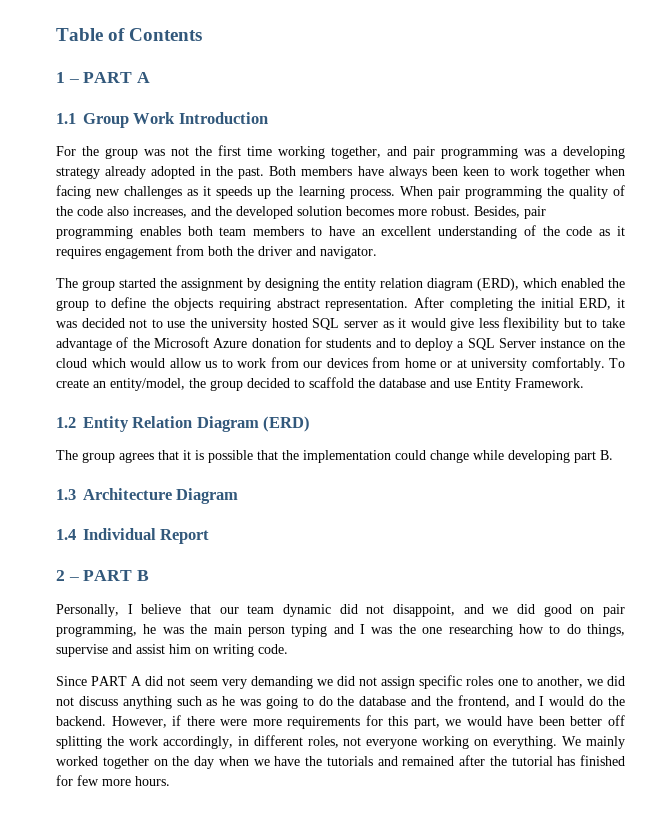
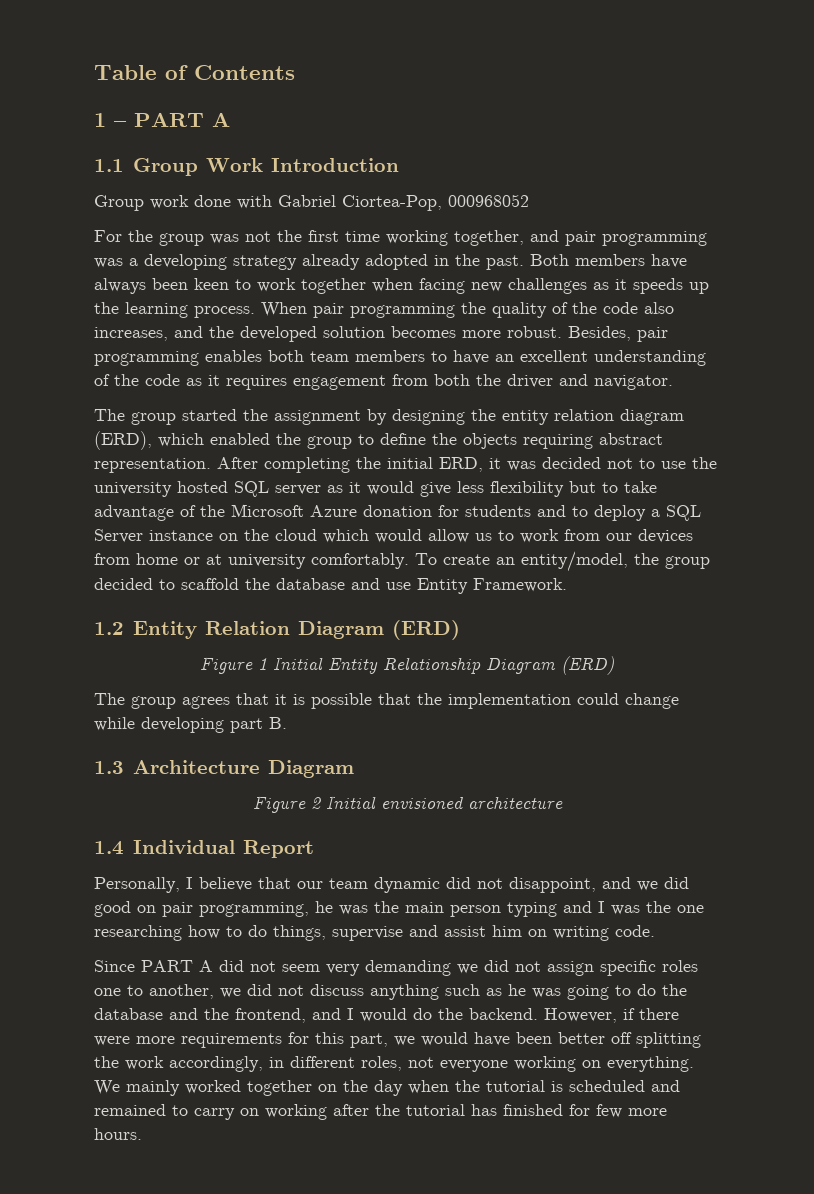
+ Group work done with Gabriel Ciortea-Pop, 000968052
+ Figure 1 Initial Entity Relationship Diagram (ERD)
+ Figure 2 Initial envisioned architecture
- 2 – PART B
- We mainly worked together on the day when we have the tutorials and remained after the tutorial has finished for few more hours.
+ We mainly worked together on the day when the tutorial is scheduled and remained to carry on working after the tutorial has finished for few more hours.

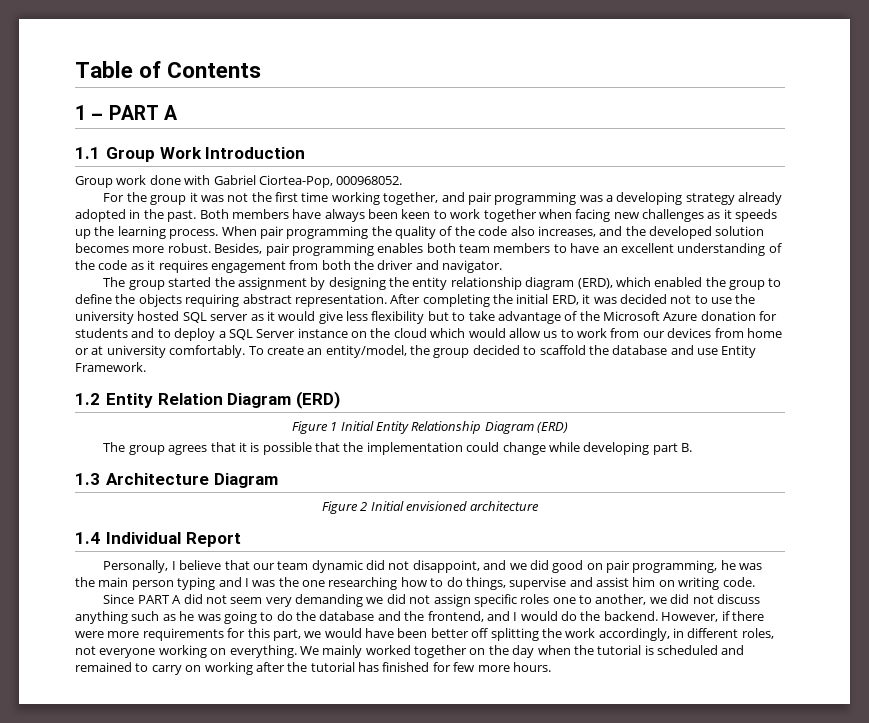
- Group work done with Gabriel Ciortea-Pop, 000968052
+ Group work done with Gabriel Ciortea-Pop, 000968052.
- For the group was not the first time working together, and pair programming was a developing strategy already adopted in the past.
+ For the group it was not the first time working together, and pair programming was a developing strategy already adopted in the past.
- The group started the assignment by designing the entity relation diagram (ERD), which enabled the group to define the objects requiring abstract representation.
+ The group started the assignment by designing the entity relationship diagram (ERD), which enabled the group to define the objects requiring abstract representation.

